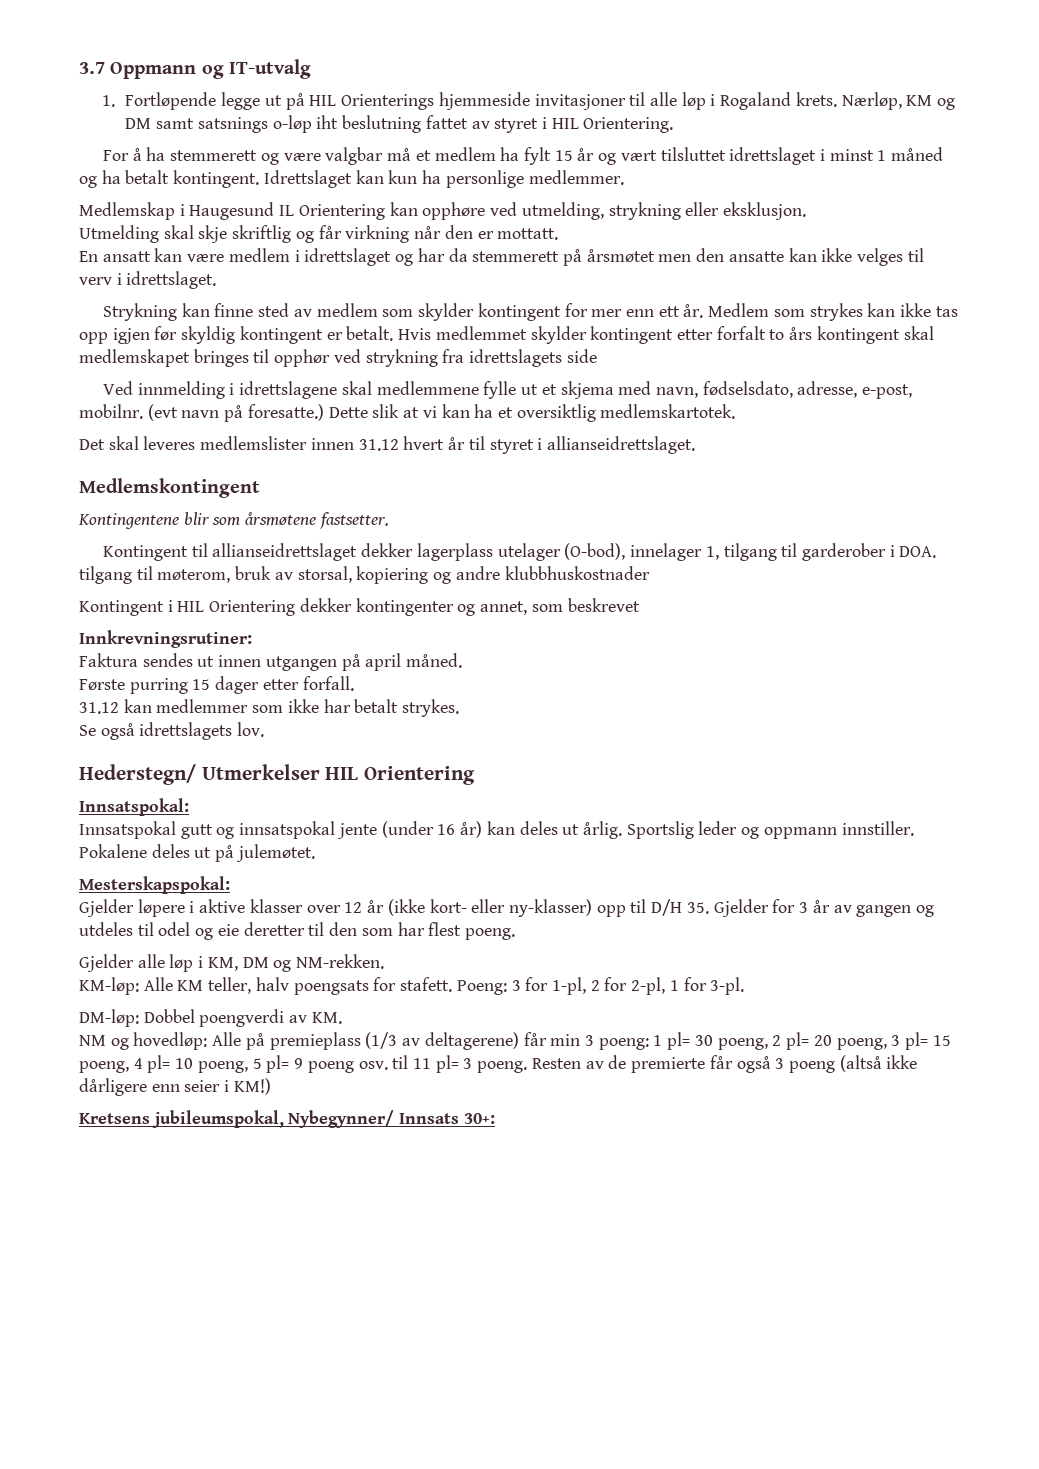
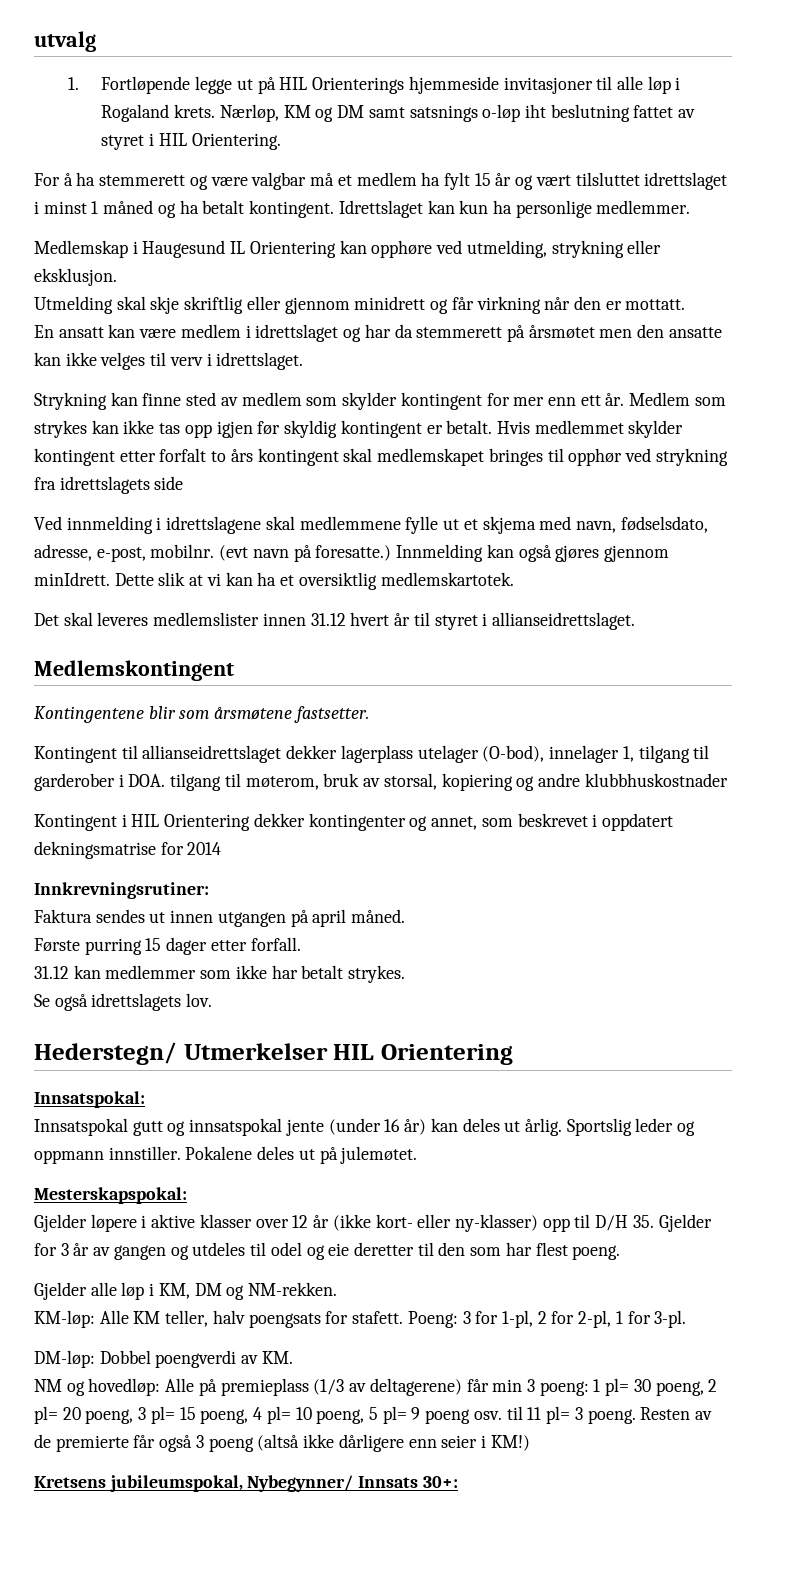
- 3.7 Oppmann og IT-utvalg
+ utvalg
- Utmelding skal skje skriftlig og får virkning når den er mottatt.
+ Utmelding skal skje skriftlig eller gjennom minidrett og får virkning når den er mottatt.
+ Innmelding kan også gjøres gjennom minIdrett.
- Kontingent i HIL Orientering dekker kontingenter og annet, som beskrevet
+ Kontingent i HIL Orientering dekker kontingenter og annet, som beskrevet i oppdatert dekningsmatrise for 2014

